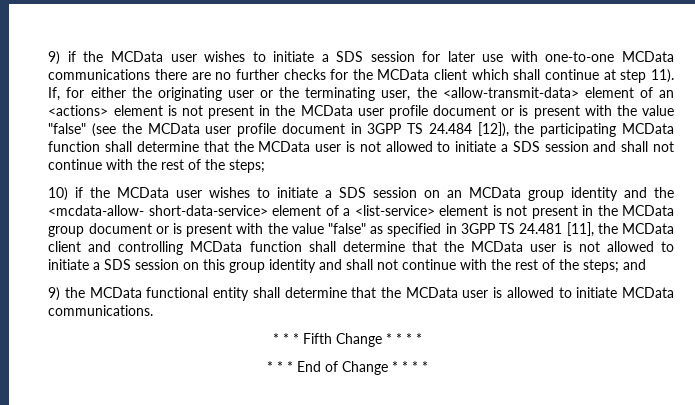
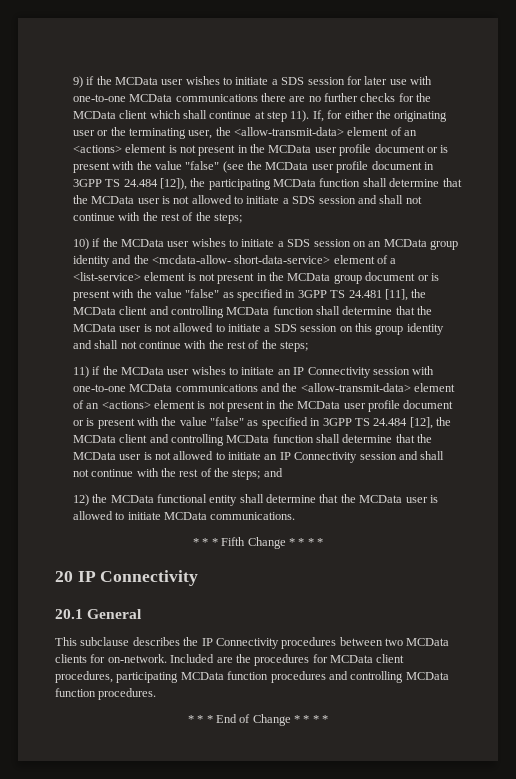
- 10) if the MCData user wishes to initiate a SDS session on an MCData group identity and the <mcdata-allow- short-data-service> element of a <list-service> element is not present in the MCData group document or is present with the value "false" as specified in 3GPP TS 24.481 [11], the MCData client and controlling MCData function shall determine that the MCData user is not allowed to initiate a SDS session on this group identity and shall not continue with the rest of the steps; and
+ 10) if the MCData user wishes to initiate a SDS session on an MCData group identity and the <mcdata-allow- short-data-service> element of a <list-service> element is not present in the MCData group document or is present with the value "false" as specified in 3GPP TS 24.481 [11], the MCData client and controlling MCData function shall determine that the MCData user is not allowed to initiate a SDS session on this group identity and shall not continue with the rest of the steps;
+ 11) if the MCData user wishes to initiate an IP Connectivity session with one-to-one MCData communications and the <allow-transmit-data> element of an <actions> element is not present in the MCData user profile document or is present with the value "false" as specified in 3GPP TS 24.484 [12], the MCData client and controlling MCData function shall determine that the MCData user is not allowed to initiate an IP Connectivity session and shall not continue with the rest of the steps; and
- 9) the MCData functional entity shall determine that the MCData user is allowed to initiate MCData communications.
+ 12) the MCData functional entity shall determine that the MCData user is allowed to initiate MCData communications.
+ 20 IP Connectivity
+ 20.1 General
+ This subclause describes the IP Connectivity procedures between two MCData clients for on-network. Included are the procedures for MCData client procedures, participating MCData function procedures and controlling MCData function procedures.

